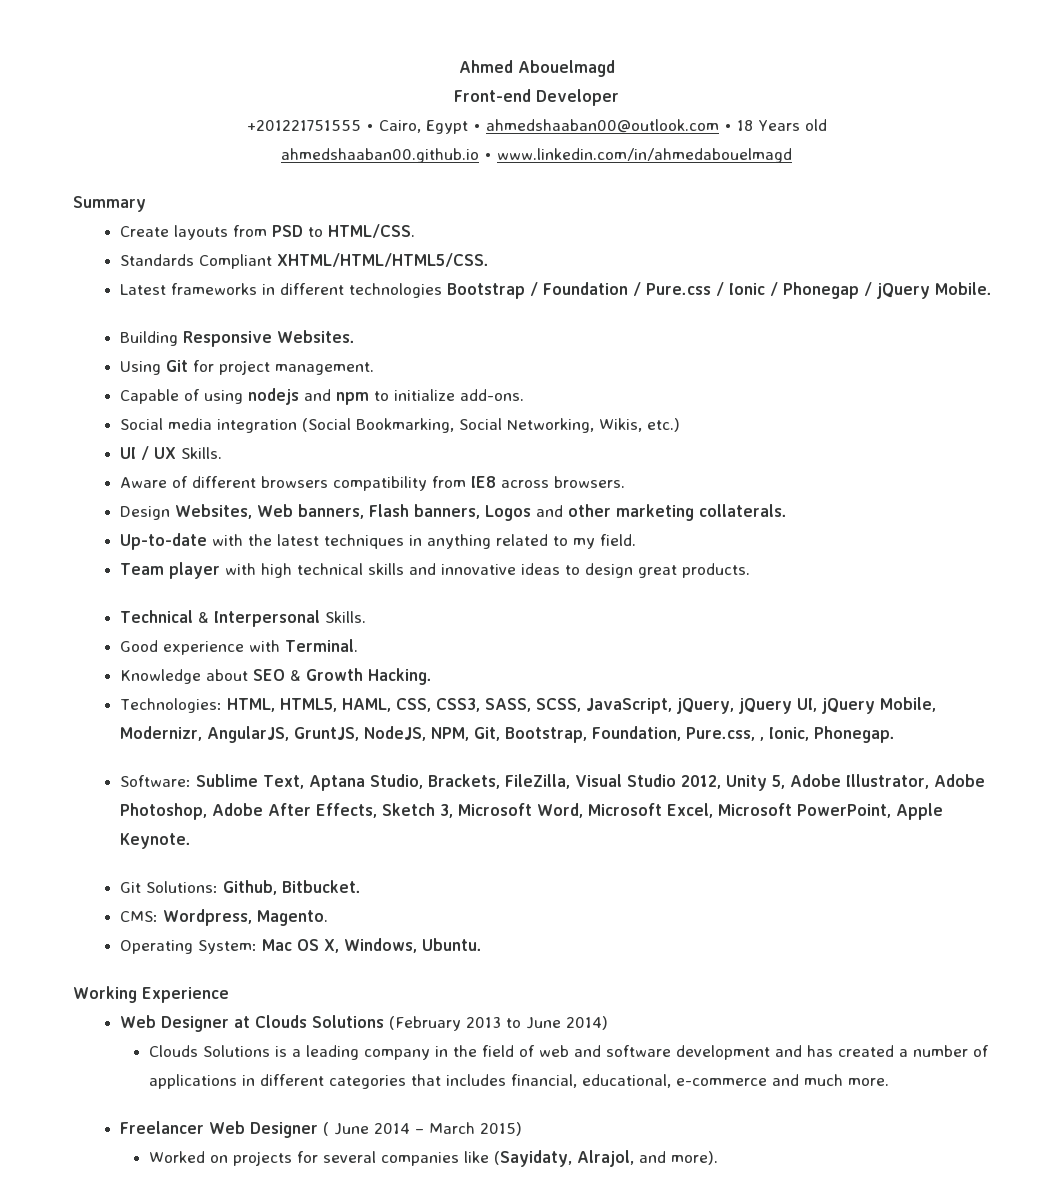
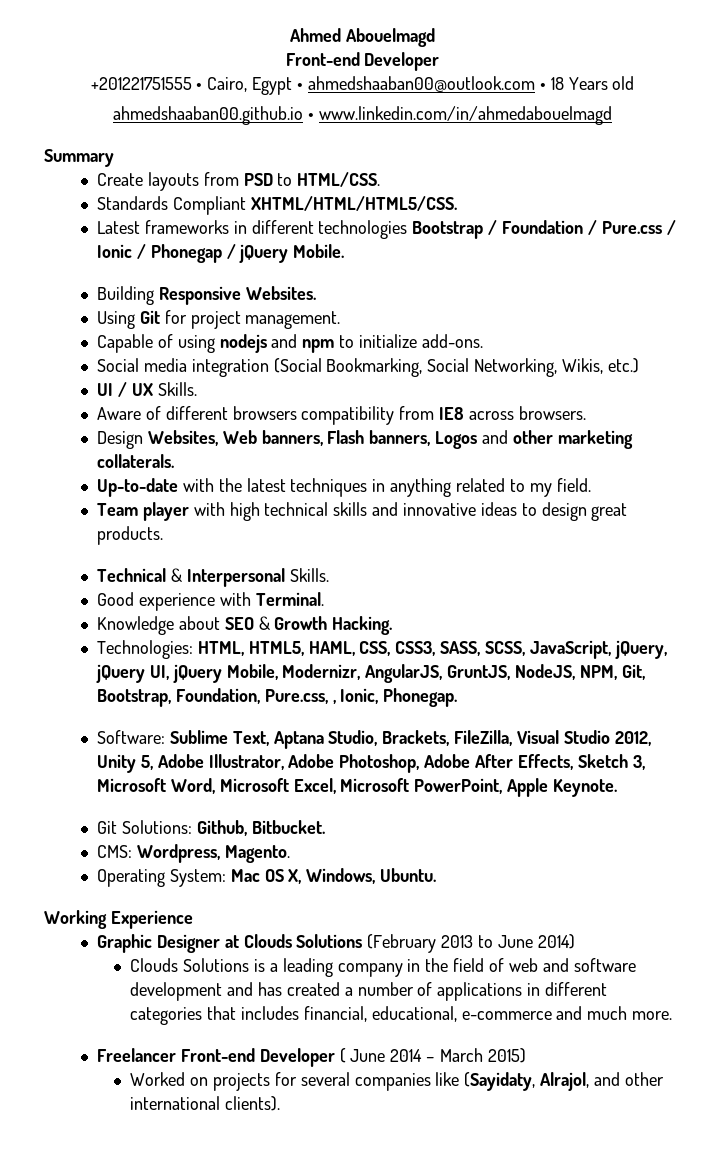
- Web Designer at Clouds Solutions (February 2013 to June 2014)
+ Graphic Designer at Clouds Solutions (February 2013 to June 2014)
- Freelancer Web Designer ( June 2014 – March 2015)
+ Freelancer Front-end Developer ( June 2014 – March 2015)
- Worked on projects for several companies like (Sayidaty, Alrajol, and more).
+ Worked on projects for several companies like (Sayidaty, Alrajol, and other international clients).

